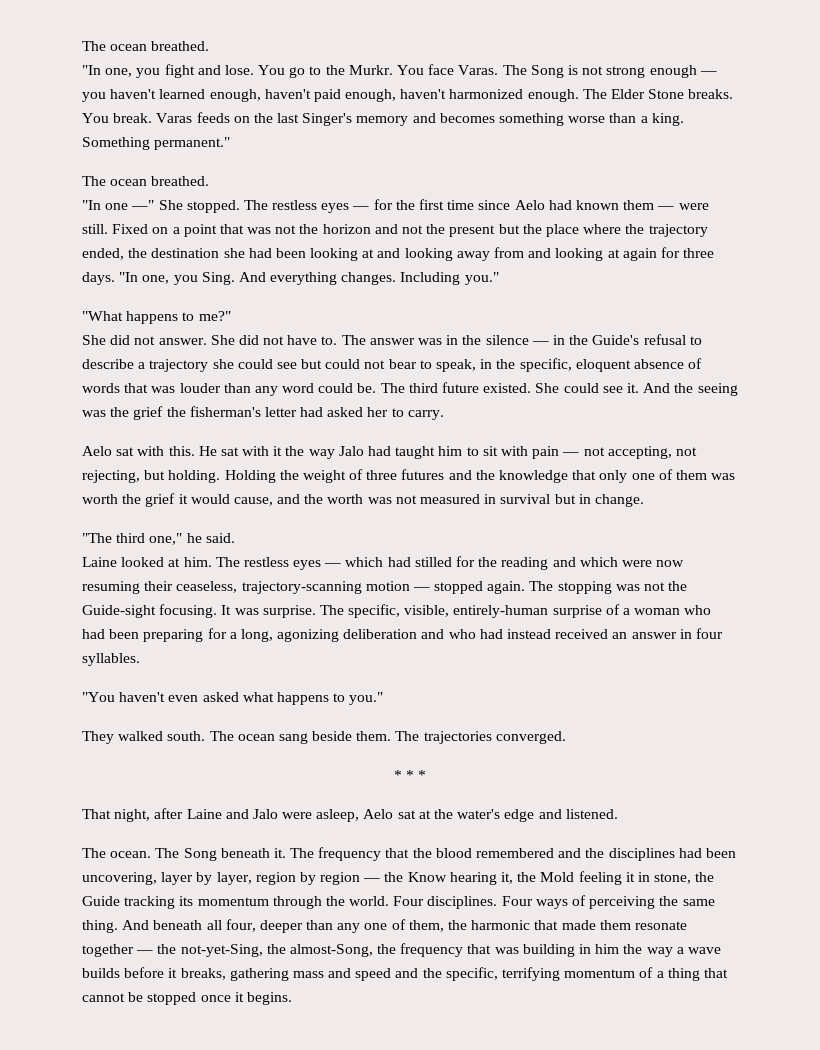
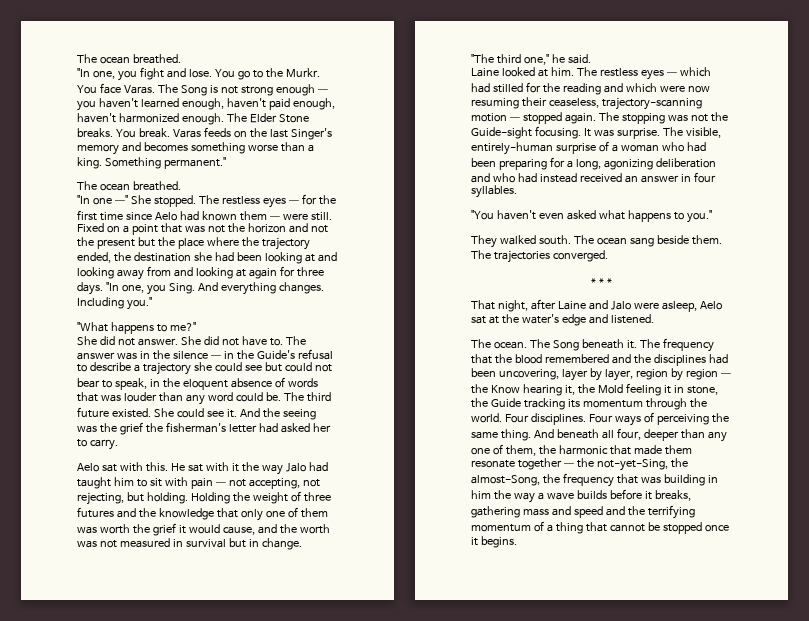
- The answer was in the silence — in the Guide's refusal to describe a trajectory she could see but could not bear to speak, in the specific, eloquent absence of words that was louder than any word could be.
+ The answer was in the silence — in the Guide's refusal to describe a trajectory she could see but could not bear to speak, in the eloquent absence of words that was louder than any word could be.
- The specific, visible, entirely-human surprise of a woman who had been preparing for a long, agonizing deliberation and who had instead received an answer in four syllables.
+ The visible, entirely-human surprise of a woman who had been preparing for a long, agonizing deliberation and who had instead received an answer in four syllables.
- And beneath all four, deeper than any one of them, the harmonic that made them resonate together — the not-yet-Sing, the almost-Song, the frequency that was building in him the way a wave builds before it breaks, gathering mass and speed and the specific, terrifying momentum of a thing that cannot be stopped once it begins.
+ And beneath all four, deeper than any one of them, the harmonic that made them resonate together — the not-yet-Sing, the almost-Song, the frequency that was building in him the way a wave builds before it breaks, gathering mass and speed and the terrifying momentum of a thing that cannot be stopped once it begins.

